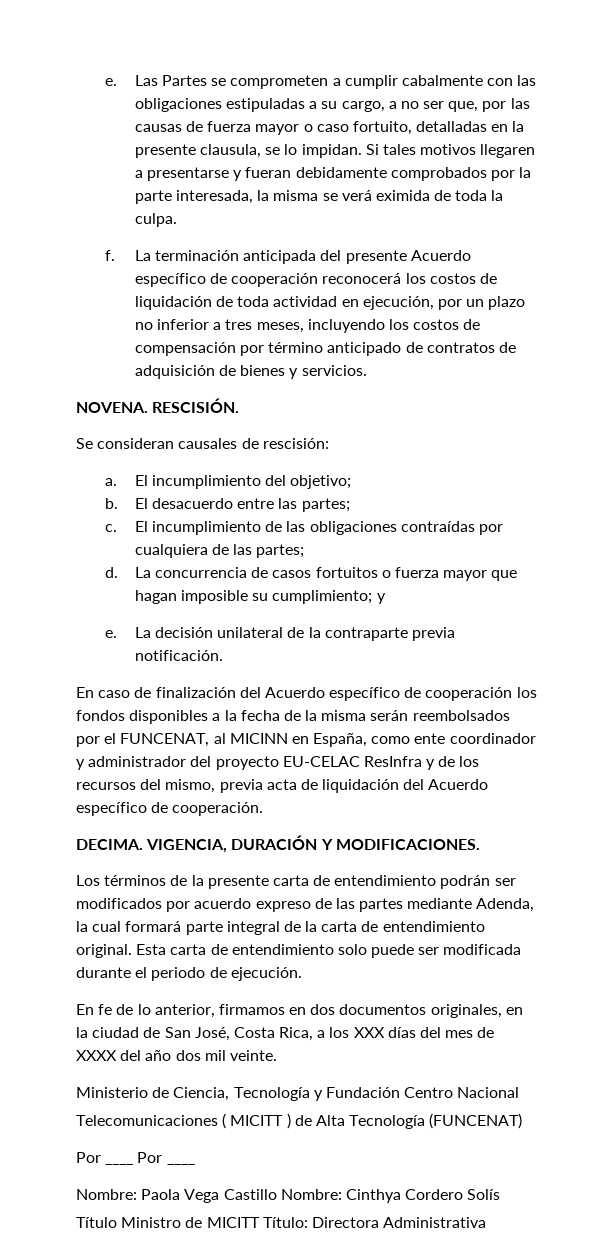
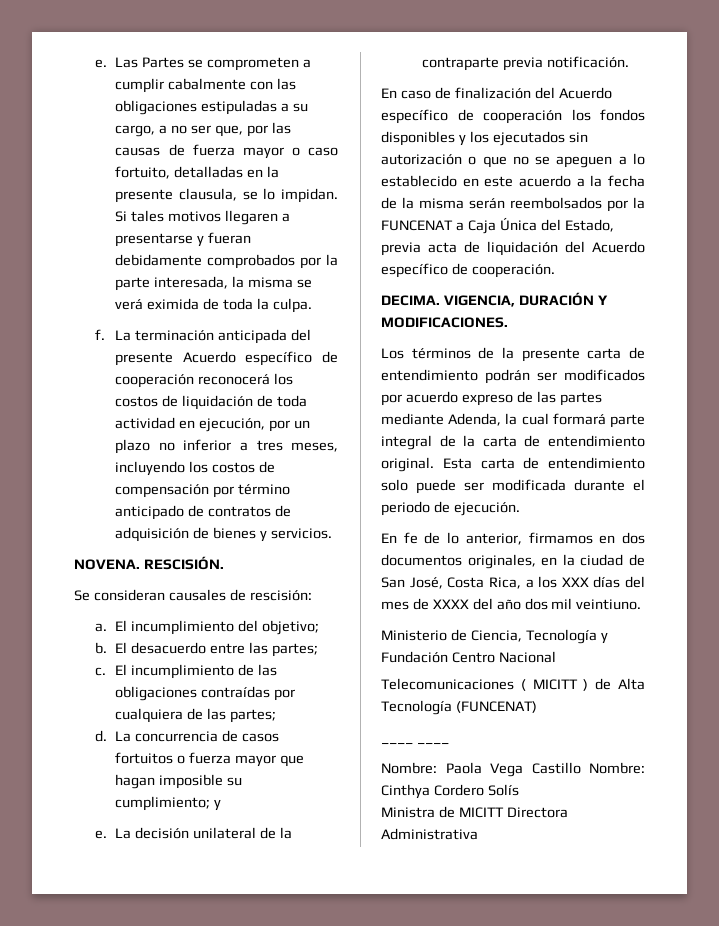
- En caso de finalización del Acuerdo específico de cooperación los fondos disponibles a la fecha de la misma serán reembolsados por el FUNCENAT, al MICINN en España, como ente coordinador y administrador del proyecto EU-CELAC ResInfra y de los recursos del mismo, previa acta de liquidación del Acuerdo específico de cooperación.
+ En caso de finalización del Acuerdo específico de cooperación los fondos disponibles y los ejecutados sin autorización o que no se apeguen a lo establecido en este acuerdo a la fecha de la misma serán reembolsados por la FUNCENAT a Caja Única del Estado, previa acta de liquidación del Acuerdo específico de cooperación.
- En fe de lo anterior, firmamos en dos documentos originales, en la ciudad de San José, Costa Rica, a los XXX días del mes de XXXX del año dos mil veinte.
+ En fe de lo anterior, firmamos en dos documentos originales, en la ciudad de San José, Costa Rica, a los XXX días del mes de XXXX del año dos mil veintiuno.
- Por ____ Por ____
+ ____ ____
- Título Ministro de MICITT Título: Directora Administrativa
+ Ministra de MICITT Directora Administrativa

